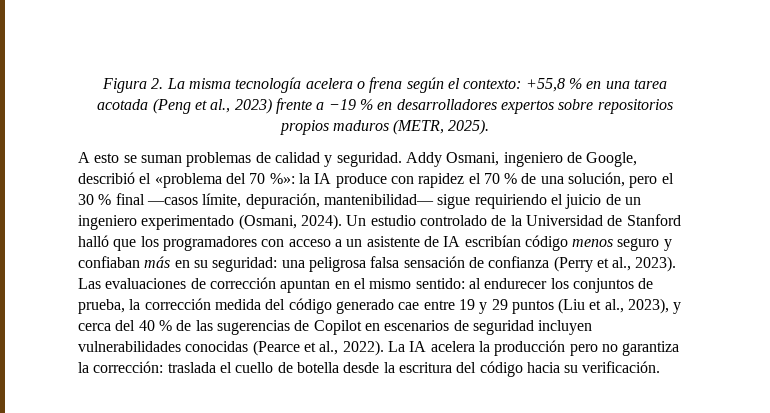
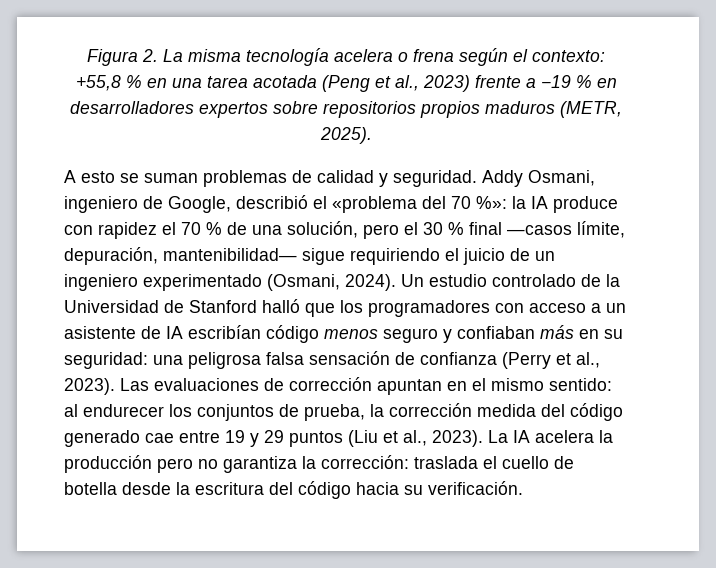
- Las evaluaciones de corrección apuntan en el mismo sentido: al endurecer los conjuntos de prueba, la corrección medida del código generado cae entre 19 y 29 puntos (Liu et al., 2023), y cerca del 40 % de las sugerencias de Copilot en escenarios de seguridad incluyen vulnerabilidades conocidas (Pearce et al., 2022).
+ Las evaluaciones de corrección apuntan en el mismo sentido: al endurecer los conjuntos de prueba, la corrección medida del código generado cae entre 19 y 29 puntos (Liu et al., 2023).

